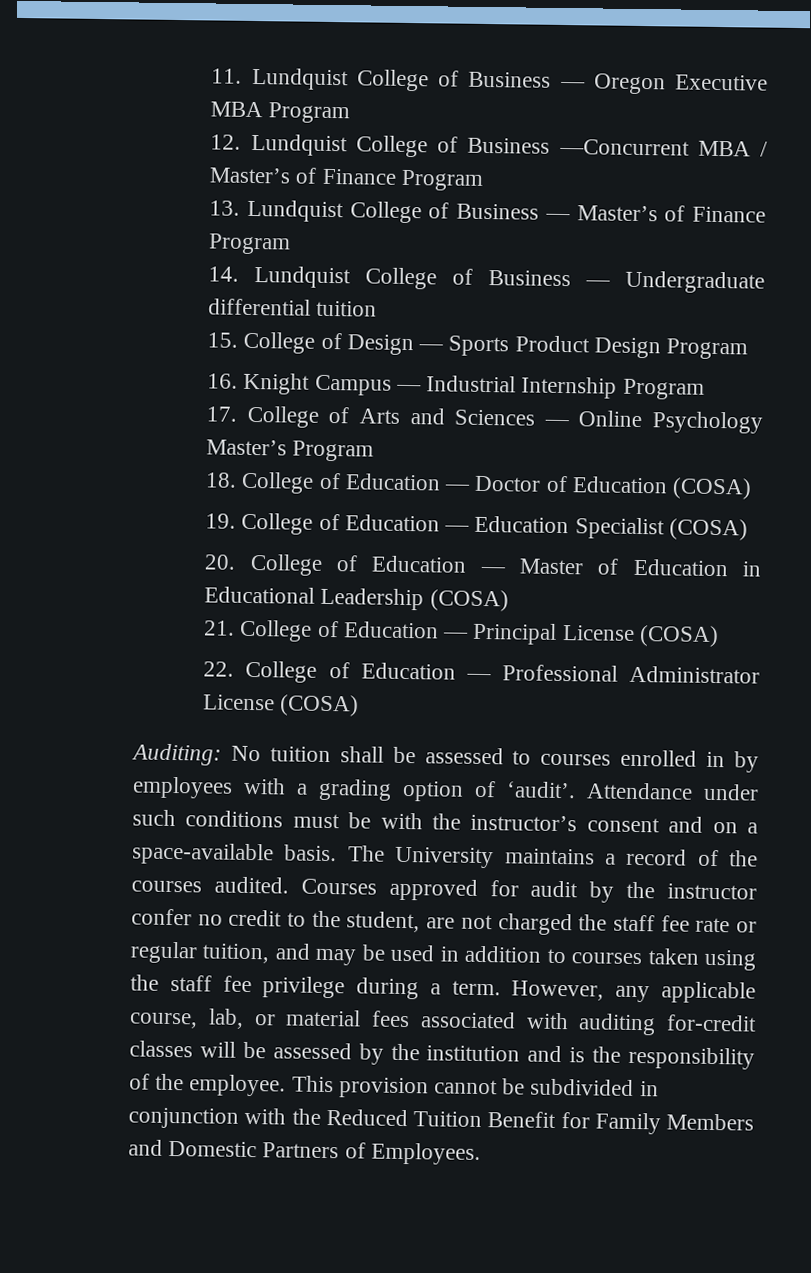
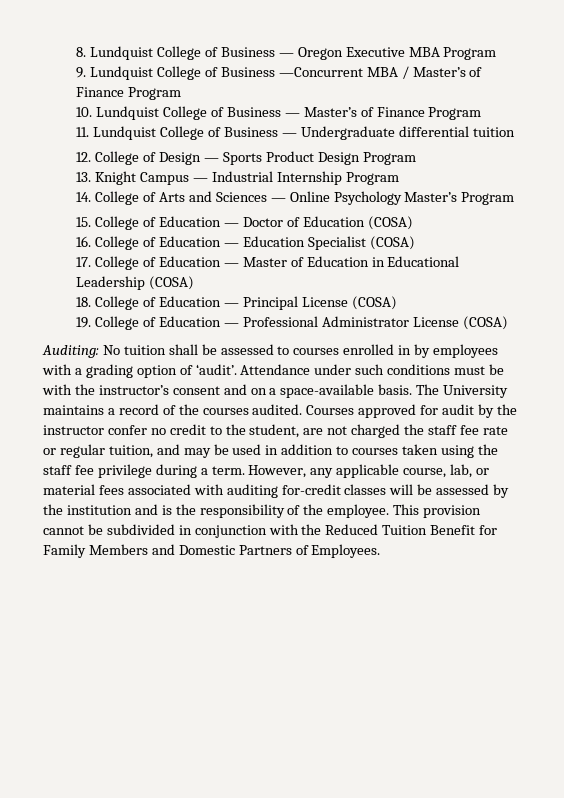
- 11. Lundquist College of Business — Oregon Executive MBA Program
+ 8. Lundquist College of Business — Oregon Executive MBA Program
- 12. Lundquist College of Business —Concurrent MBA / Master’s of Finance Program
+ 9. Lundquist College of Business —Concurrent MBA / Master’s of Finance Program
- 13. Lundquist College of Business — Master’s of Finance Program
+ 10. Lundquist College of Business — Master’s of Finance Program
- 14. Lundquist College of Business — Undergraduate differential tuition
+ 11. Lundquist College of Business — Undergraduate differential tuition
- 15. College of Design — Sports Product Design Program
+ 12. College of Design — Sports Product Design Program
- 16. Knight Campus — Industrial Internship Program
+ 13. Knight Campus — Industrial Internship Program
- 17. College of Arts and Sciences — Online Psychology Master’s Program
+ 14. College of Arts and Sciences — Online Psychology Master’s Program
- 18. College of Education — Doctor of Education (COSA)
+ 15. College of Education — Doctor of Education (COSA)
- 19. College of Education — Education Specialist (COSA)
+ 16. College of Education — Education Specialist (COSA)
- 20. College of Education — Master of Education in Educational Leadership (COSA)
+ 17. College of Education — Master of Education in Educational Leadership (COSA)
- 21. College of Education — Principal License (COSA)
+ 18. College of Education — Principal License (COSA)
- 22. College of Education — Professional Administrator License (COSA)
+ 19. College of Education — Professional Administrator License (COSA)

